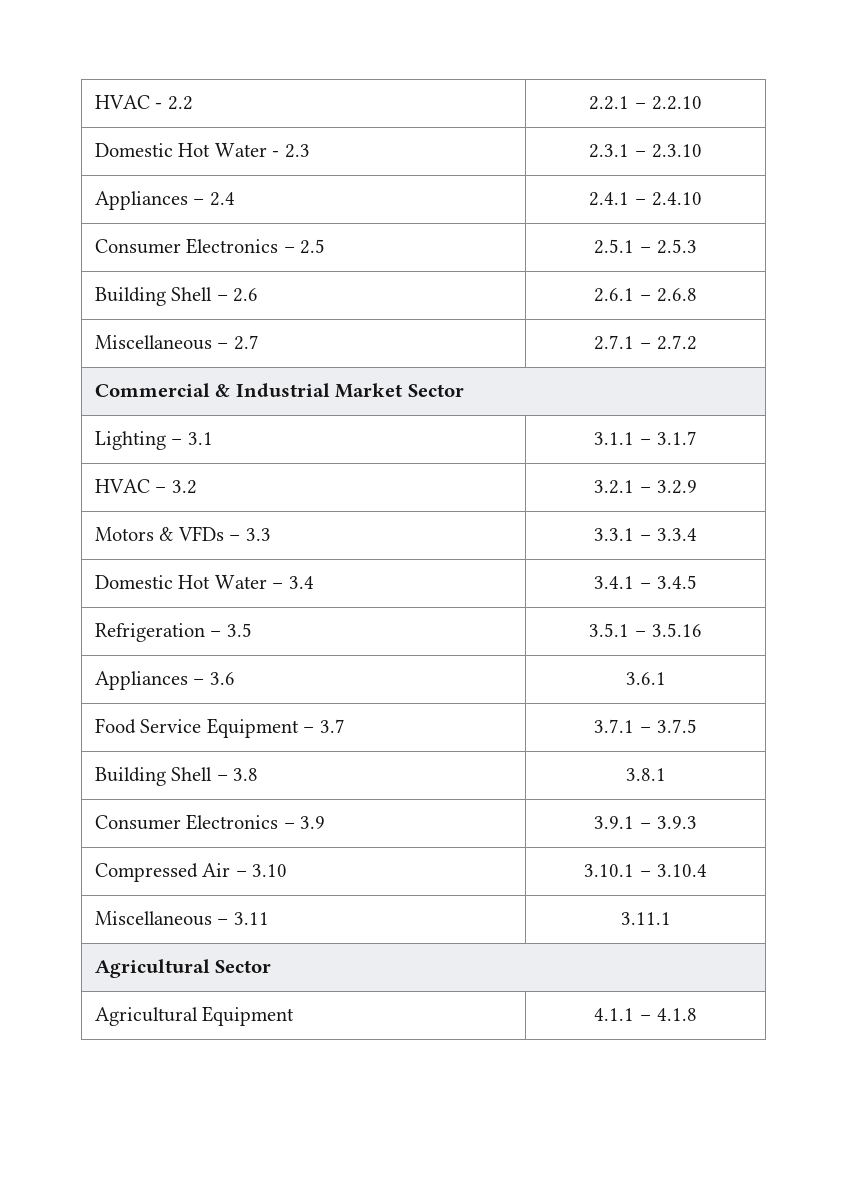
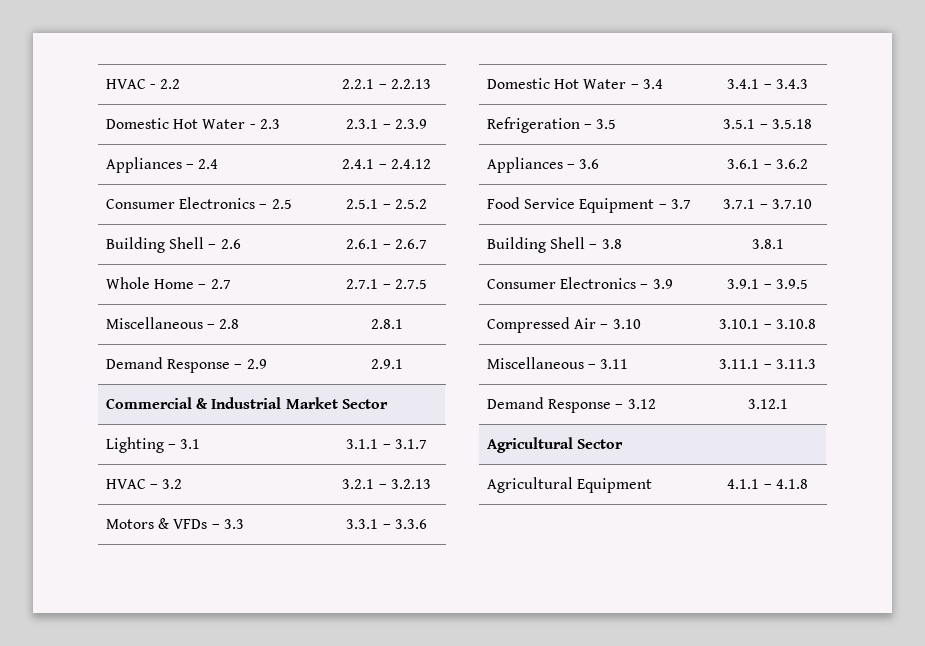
- HVAC - 2.2 | 2.2.1 – 2.2.10
+ HVAC - 2.2 | 2.2.1 – 2.2.13
- Domestic Hot Water - 2.3 | 2.3.1 – 2.3.10
+ Domestic Hot Water - 2.3 | 2.3.1 – 2.3.9
- Appliances – 2.4 | 2.4.1 – 2.4.10
+ Appliances – 2.4 | 2.4.1 – 2.4.12
- Consumer Electronics – 2.5 | 2.5.1 – 2.5.3
+ Consumer Electronics – 2.5 | 2.5.1 – 2.5.2
- Building Shell – 2.6 | 2.6.1 – 2.6.8
- Miscellaneous – 2.7 | 2.7.1 – 2.7.2
+ Building Shell – 2.6 | 2.6.1 – 2.6.7
+ Whole Home – 2.7 | 2.7.1 – 2.7.5
+ Miscellaneous – 2.8 | 2.8.1
+ Demand Response – 2.9 | 2.9.1
- HVAC – 3.2 | 3.2.1 – 3.2.9
+ HVAC – 3.2 | 3.2.1 – 3.2.13
- Motors & VFDs – 3.3 | 3.3.1 – 3.3.4
+ Motors & VFDs – 3.3 | 3.3.1 – 3.3.6
- Domestic Hot Water – 3.4 | 3.4.1 – 3.4.5
+ Domestic Hot Water – 3.4 | 3.4.1 – 3.4.3
- Refrigeration – 3.5 | 3.5.1 – 3.5.16
+ Refrigeration – 3.5 | 3.5.1 – 3.5.18
- Appliances – 3.6 | 3.6.1
+ Appliances – 3.6 | 3.6.1 – 3.6.2
- Food Service Equipment – 3.7 | 3.7.1 – 3.7.5
+ Food Service Equipment – 3.7 | 3.7.1 – 3.7.10
- Consumer Electronics – 3.9 | 3.9.1 – 3.9.3
+ Consumer Electronics – 3.9 | 3.9.1 – 3.9.5
- Compressed Air – 3.10 | 3.10.1 – 3.10.4
+ Compressed Air – 3.10 | 3.10.1 – 3.10.8
- Miscellaneous – 3.11 | 3.11.1
+ Miscellaneous – 3.11 | 3.11.1 – 3.11.3
+ Demand Response – 3.12 | 3.12.1

